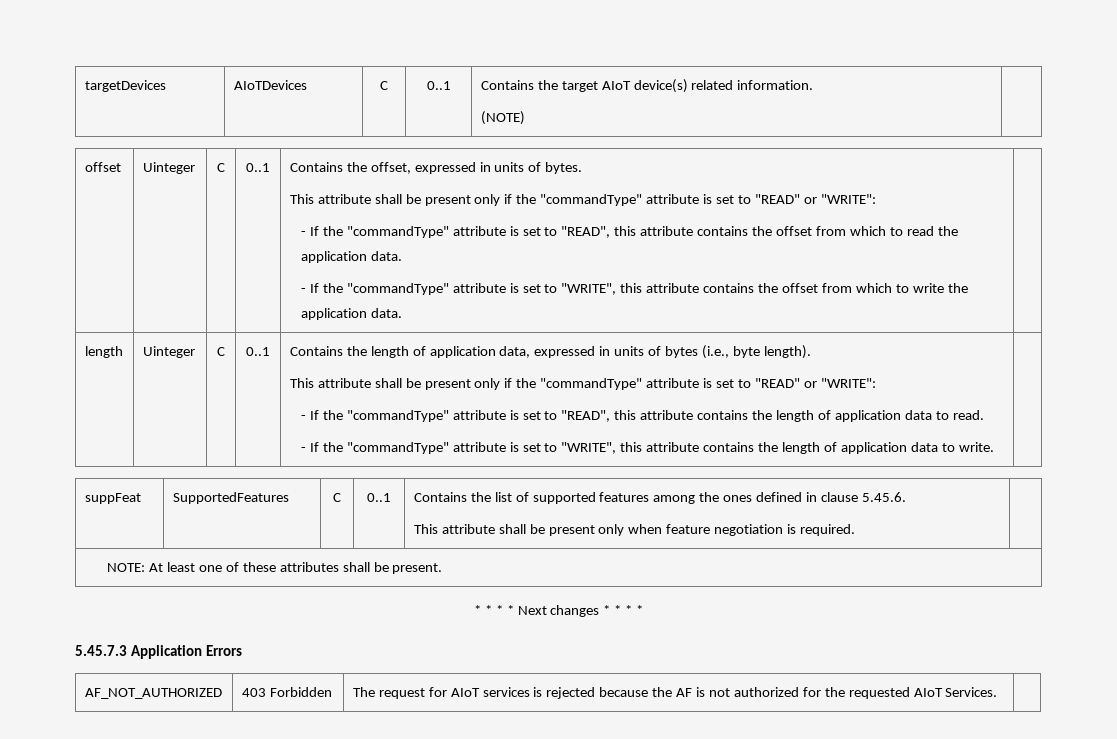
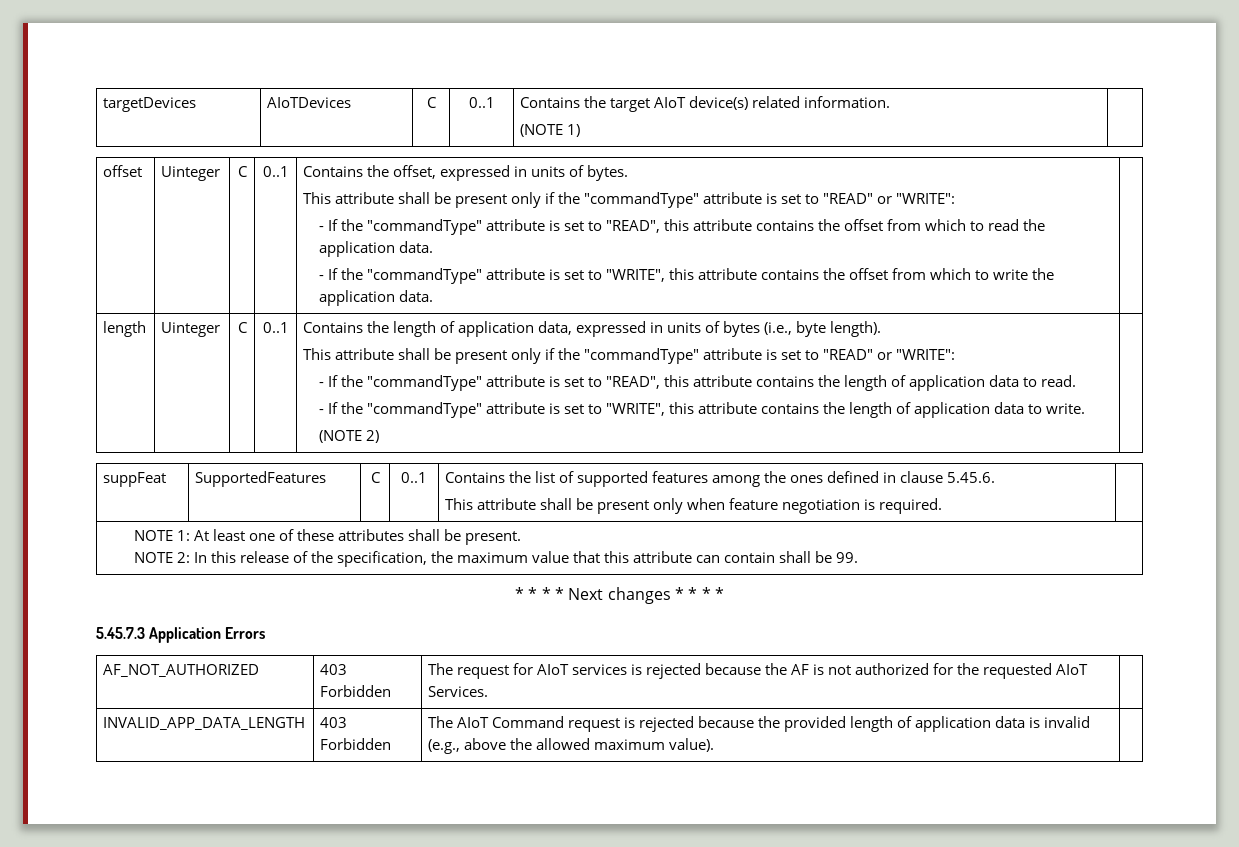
  targetDevices | AIoTDevices | C | 0..1 | Contains the target AIoT device(s) related information.
- (NOTE) |
+ (NOTE 1) |
+ (NOTE 2)
- NOTE: At least one of these attributes shall be present.
+ NOTE 1: At least one of these attributes shall be present.
+ NOTE 2: In this release of the specification, the maximum value that this attribute can contain shall be 99.
+ INVALID_APP_DATA_LENGTH | 403 Forbidden | The AIoT Command request is rejected because the provided length of application data is invalid (e.g., above the allowed maximum value). |

